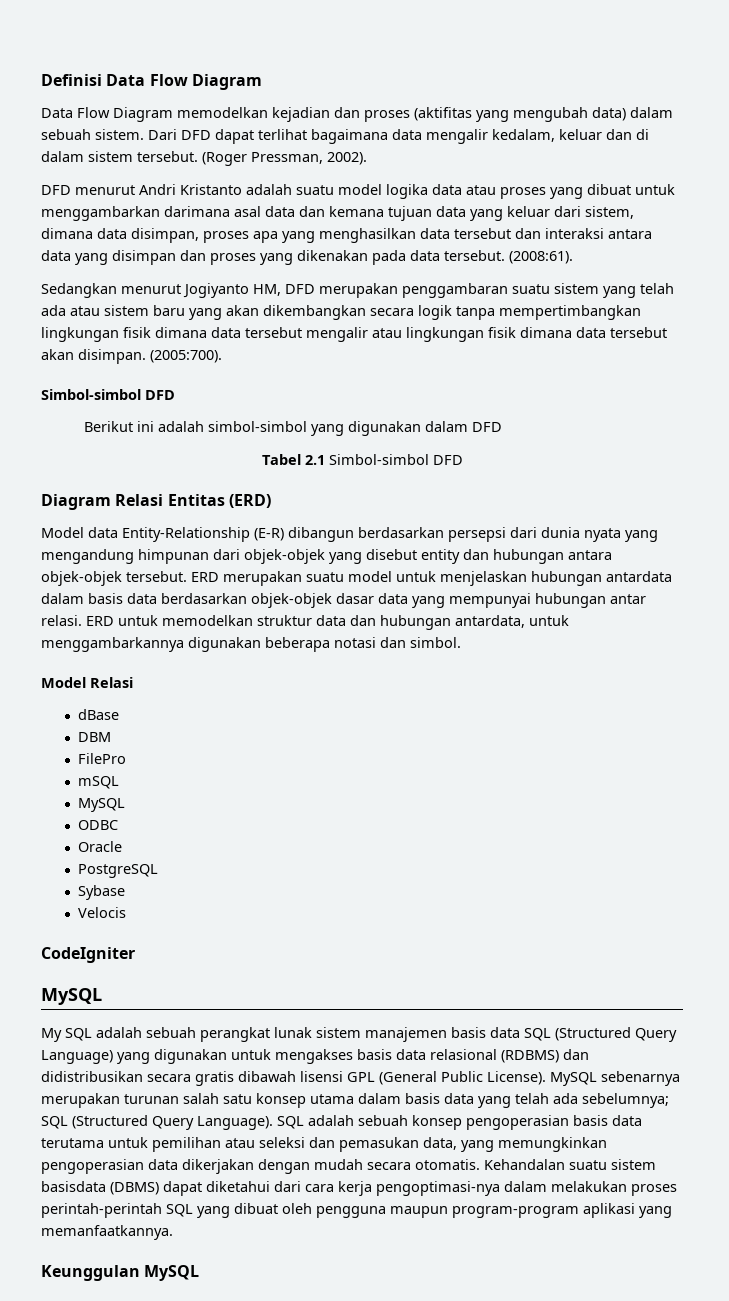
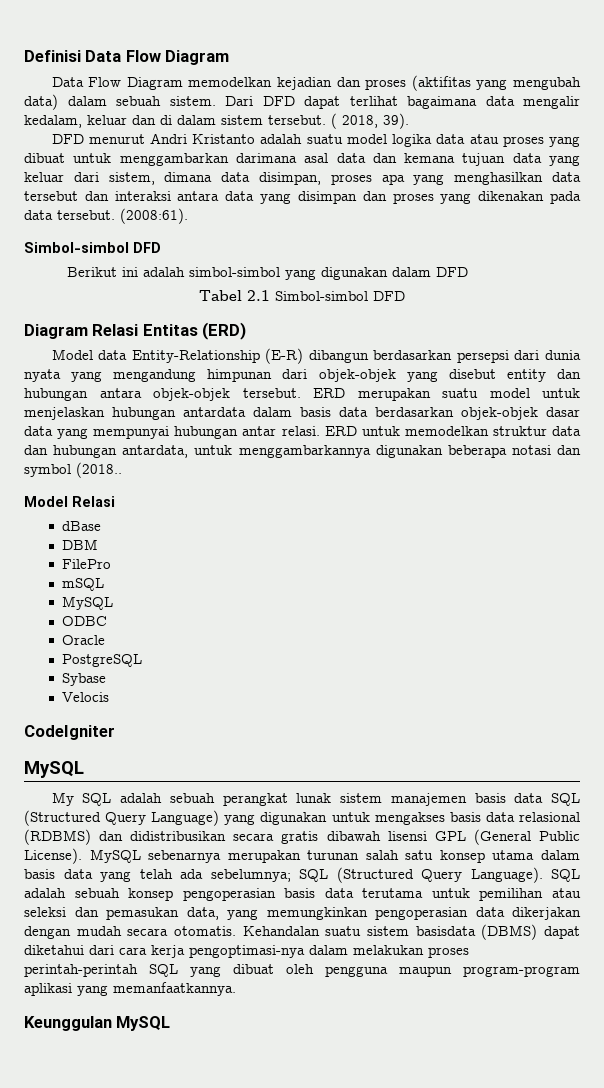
- (Roger Pressman, 2002).
+ ( 2018, 39).
- Sedangkan menurut Jogiyanto HM, DFD merupakan penggambaran suatu sistem yang telah ada atau sistem baru yang akan dikembangkan secara logik tanpa mempertimbangkan lingkungan fisik dimana data tersebut mengalir atau lingkungan fisik dimana data tersebut akan disimpan. (2005:700).
- ERD untuk memodelkan struktur data dan hubungan antardata, untuk menggambarkannya digunakan beberapa notasi dan simbol.
+ ERD untuk memodelkan struktur data dan hubungan antardata, untuk menggambarkannya digunakan beberapa notasi dan symbol (2018..

